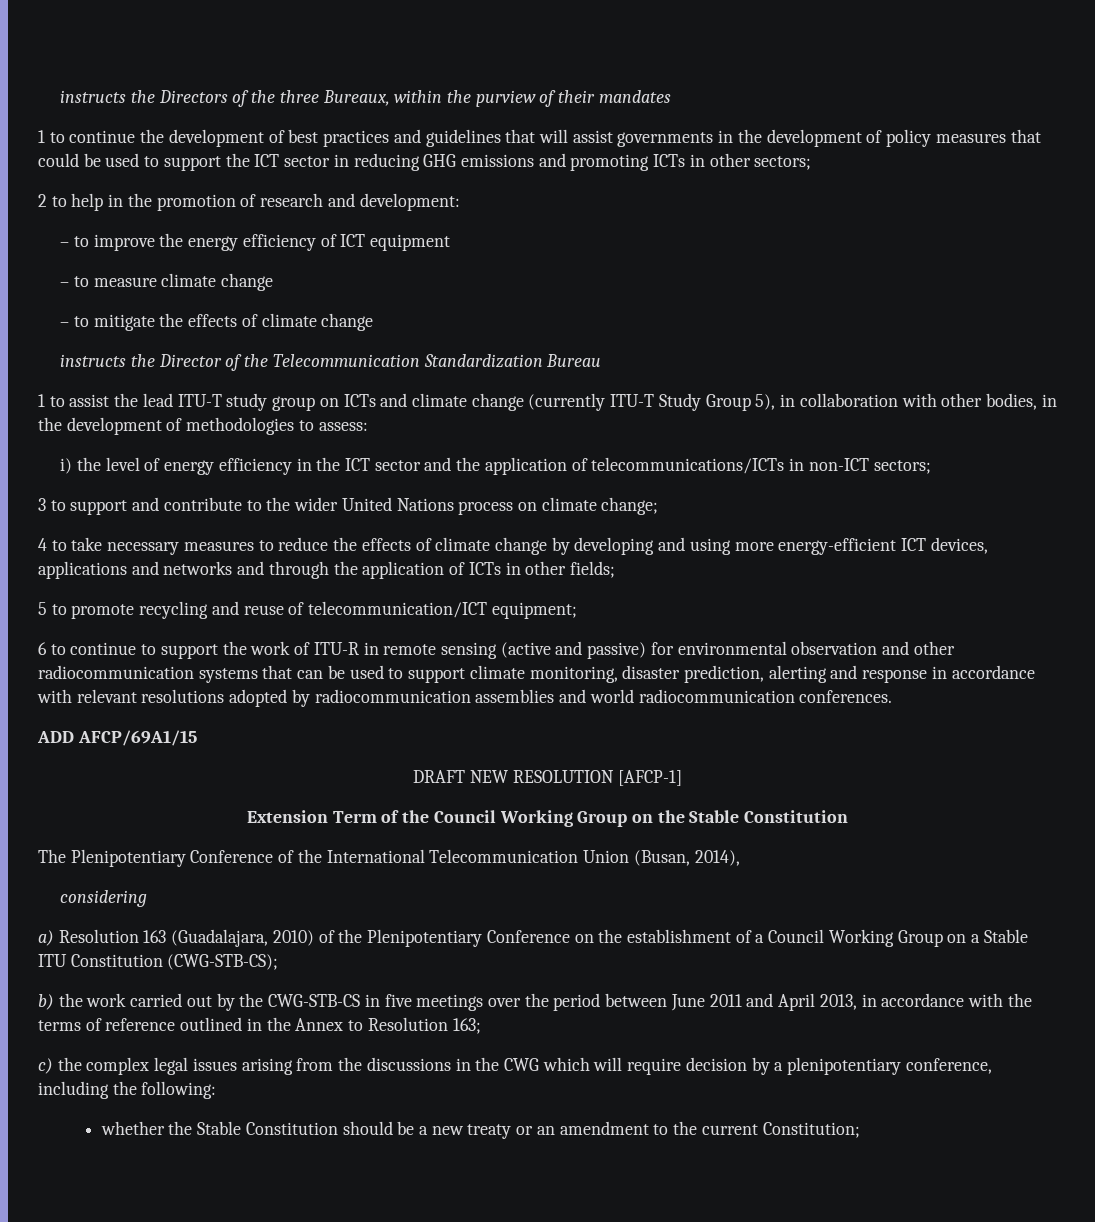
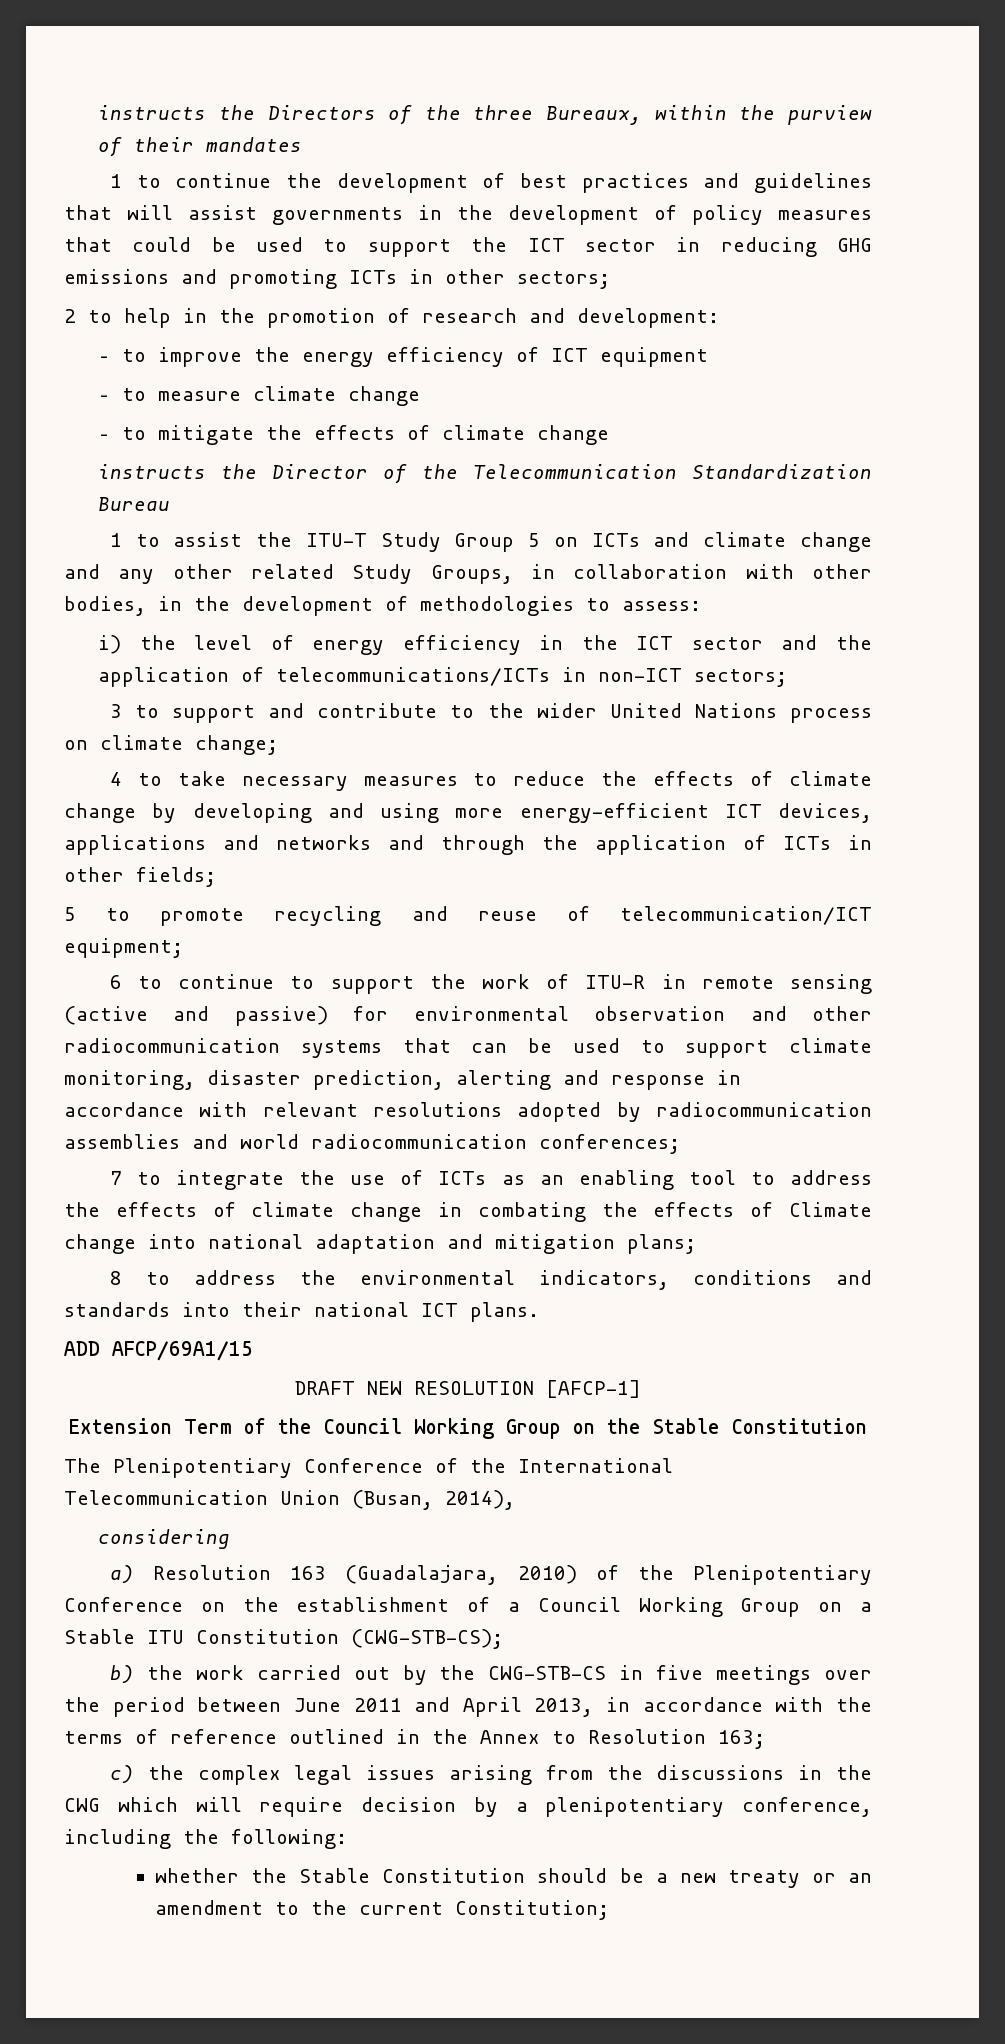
- 1 to assist the lead ITU-T study group on ICTs and climate change (currently ITU-T Study Group 5), in collaboration with other bodies, in the development of methodologies to assess:
+ 1 to assist the ITU-T Study Group 5 on ICTs and climate change and any other related Study Groups, in collaboration with other bodies, in the development of methodologies to assess:
- 6 to continue to support the work of ITU-R in remote sensing (active and passive) for environmental observation and other radiocommunication systems that can be used to support climate monitoring, disaster prediction, alerting and response in accordance with relevant resolutions adopted by radiocommunication assemblies and world radiocommunication conferences.
+ 6 to continue to support the work of ITU-R in remote sensing (active and passive) for environmental observation and other radiocommunication systems that can be used to support climate monitoring, disaster prediction, alerting and response in accordance with relevant resolutions adopted by radiocommunication assemblies and world radiocommunication conferences;
+ 7 to integrate the use of ICTs as an enabling tool to address the effects of climate change in combating the effects of Climate change into national adaptation and mitigation plans;
+ 8 to address the environmental indicators, conditions and standards into their national ICT plans.

